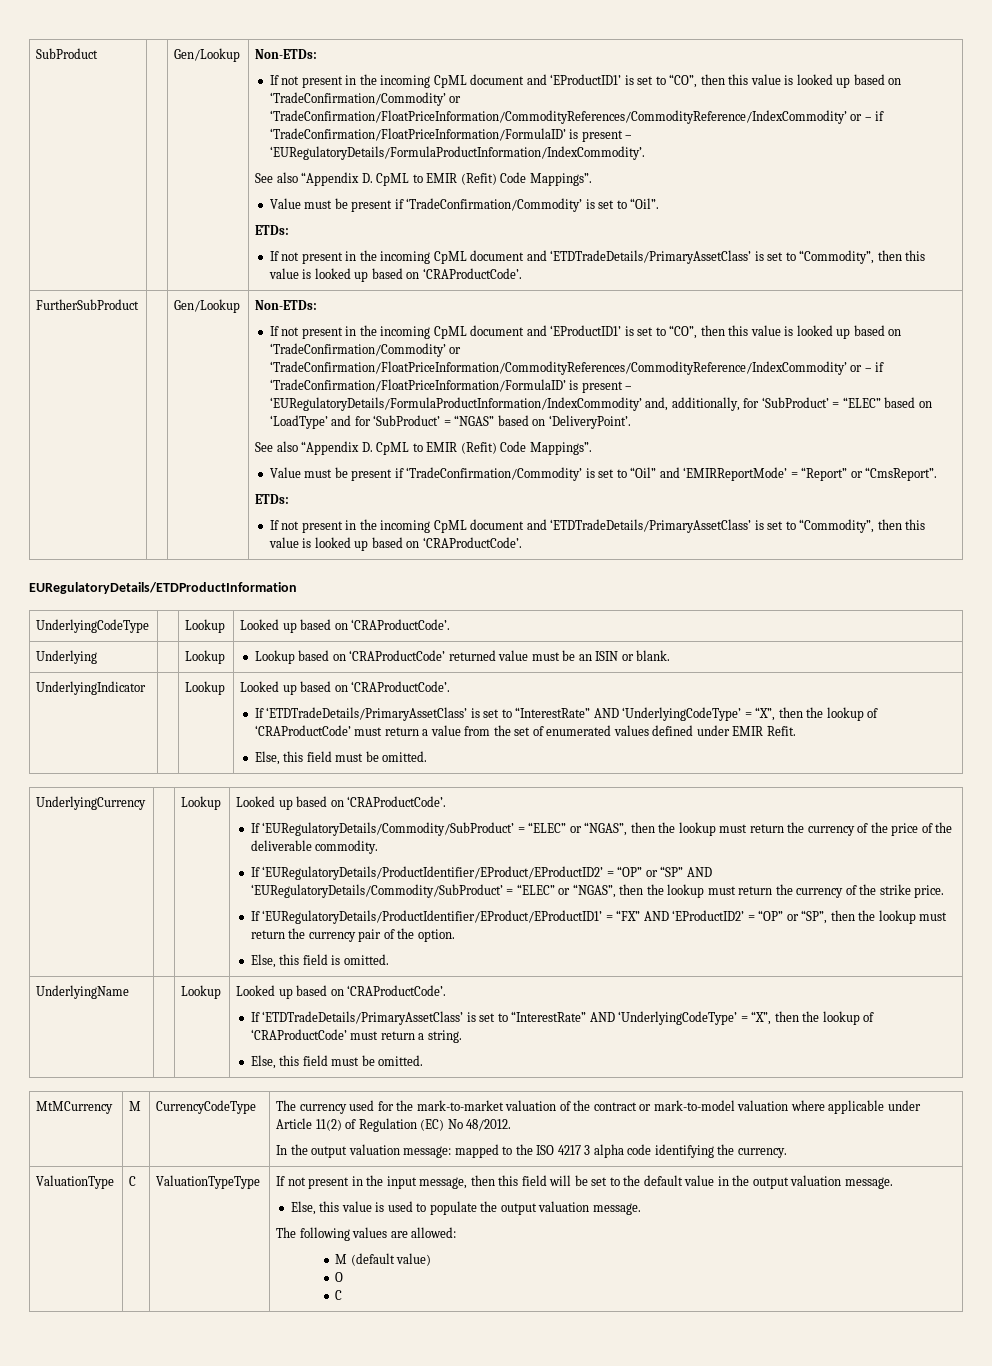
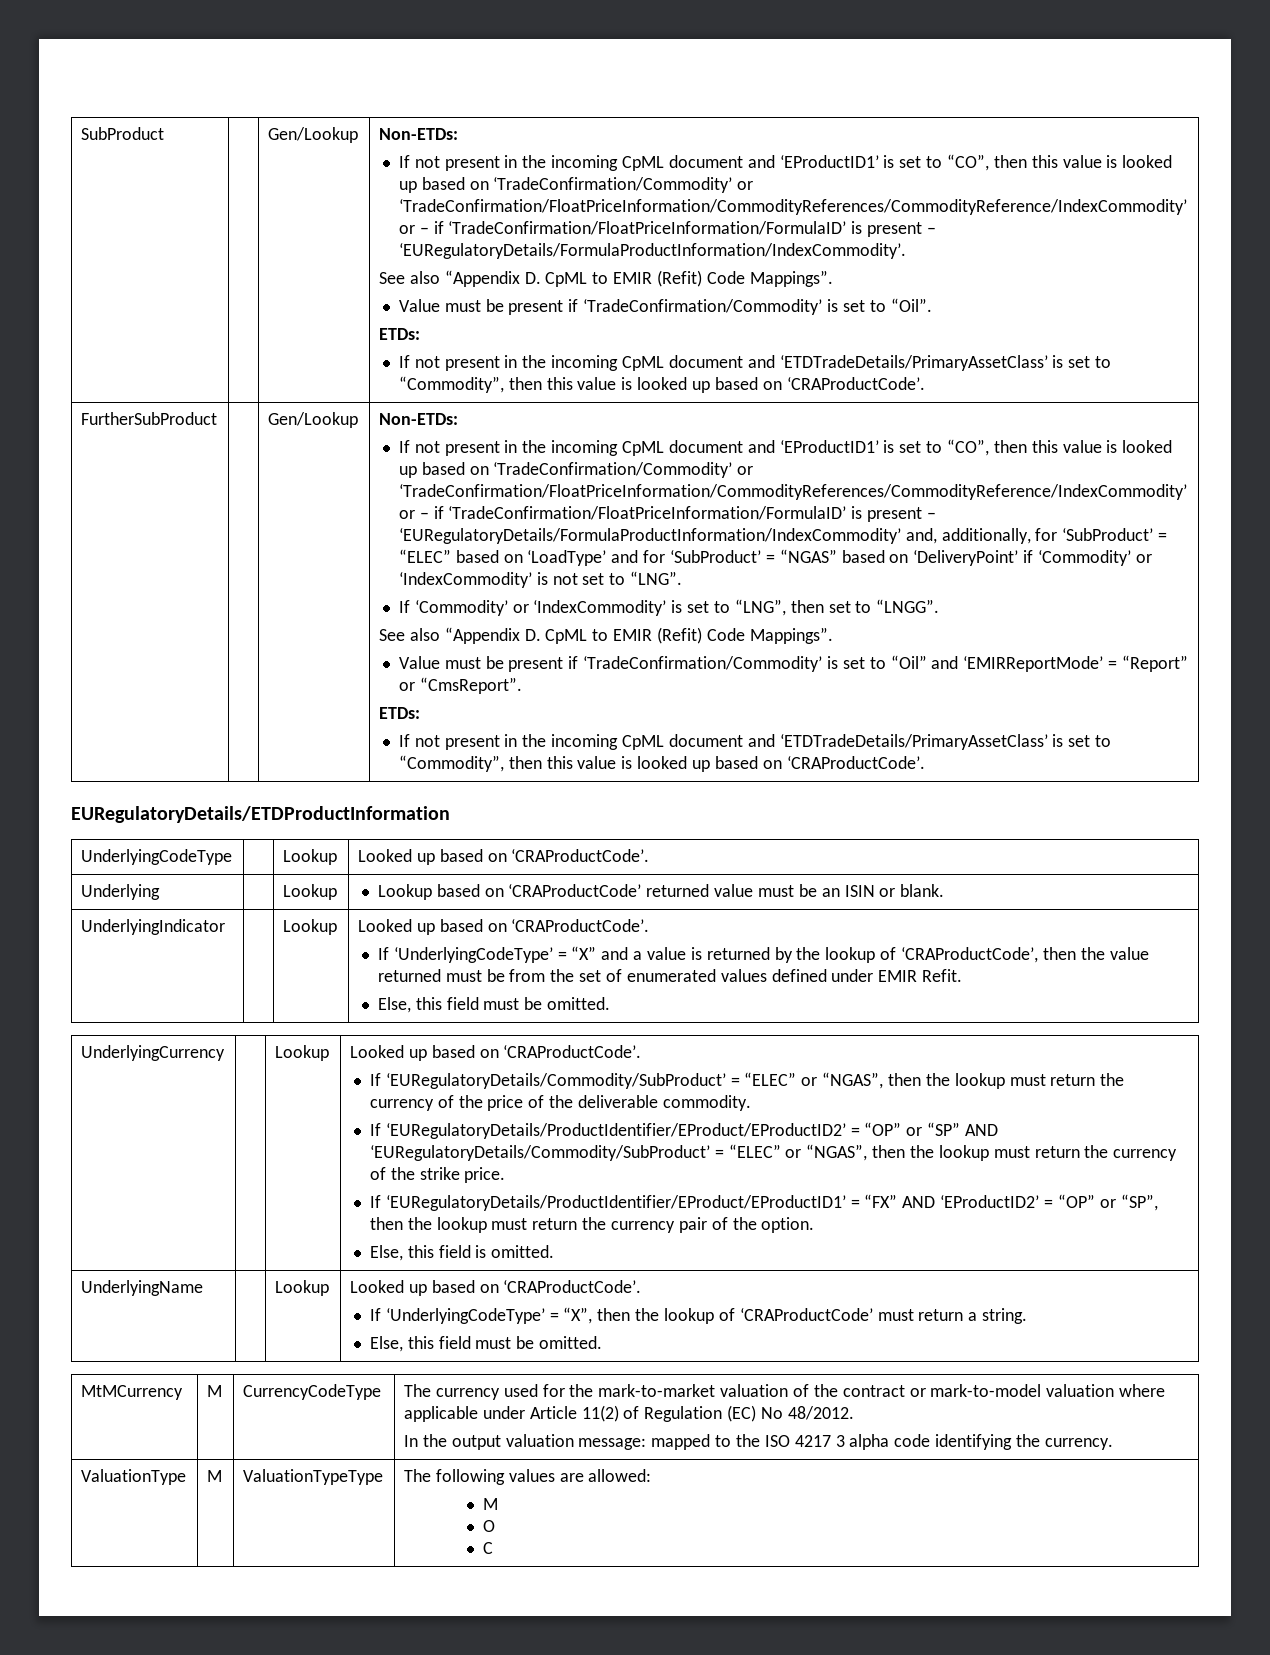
- If not present in the incoming CpML document and ‘EProductID1’ is set to “CO”, then this value is looked up based on ‘TradeConfirmation/Commodity’ or ‘TradeConfirmation/FloatPriceInformation/CommodityReferences/CommodityReference/IndexCommodity’ or – if ‘TradeConfirmation/FloatPriceInformation/FormulaID’ is present – ‘EURegulatoryDetails/FormulaProductInformation/IndexCommodity’ and, additionally, for ‘SubProduct’ = “ELEC” based on ‘LoadType’ and for ‘SubProduct’ = “NGAS” based on ‘DeliveryPoint’.
+ If not present in the incoming CpML document and ‘EProductID1’ is set to “CO”, then this value is looked up based on ‘TradeConfirmation/Commodity’ or ‘TradeConfirmation/FloatPriceInformation/CommodityReferences/CommodityReference/IndexCommodity’ or – if ‘TradeConfirmation/FloatPriceInformation/FormulaID’ is present – ‘EURegulatoryDetails/FormulaProductInformation/IndexCommodity’ and, additionally, for ‘SubProduct’ = “ELEC” based on ‘LoadType’ and for ‘SubProduct’ = “NGAS” based on ‘DeliveryPoint’ if ‘Commodity’ or ‘IndexCommodity’ is not set to “LNG”.
+ If ‘Commodity’ or ‘IndexCommodity’ is set to “LNG”, then set to “LNGG”.
- If ‘ETDTradeDetails/PrimaryAssetClass’ is set to “InterestRate” AND ‘UnderlyingCodeType’ = “X”, then the lookup of ‘CRAProductCode’ must return a value from the set of enumerated values defined under EMIR Refit.
+ If ‘UnderlyingCodeType’ = “X” and a value is returned by the lookup of ‘CRAProductCode’, then the value returned must be from the set of enumerated values defined under EMIR Refit.
  UnderlyingName | | Lookup | Looked up based on ‘CRAProductCode’.
- If ‘ETDTradeDetails/PrimaryAssetClass’ is set to “InterestRate” AND ‘UnderlyingCodeType’ = “X”, then the lookup of ‘CRAProductCode’ must return a string.
+ If ‘UnderlyingCodeType’ = “X”, then the lookup of ‘CRAProductCode’ must return a string.
- ValuationType | C
+ ValuationType | M
- If not present in the input message, then this field will be set to the default value in the output valuation message.
- Else, this value is used to populate the output valuation message.
  The following values are allowed:
- M (default value)
+ M

